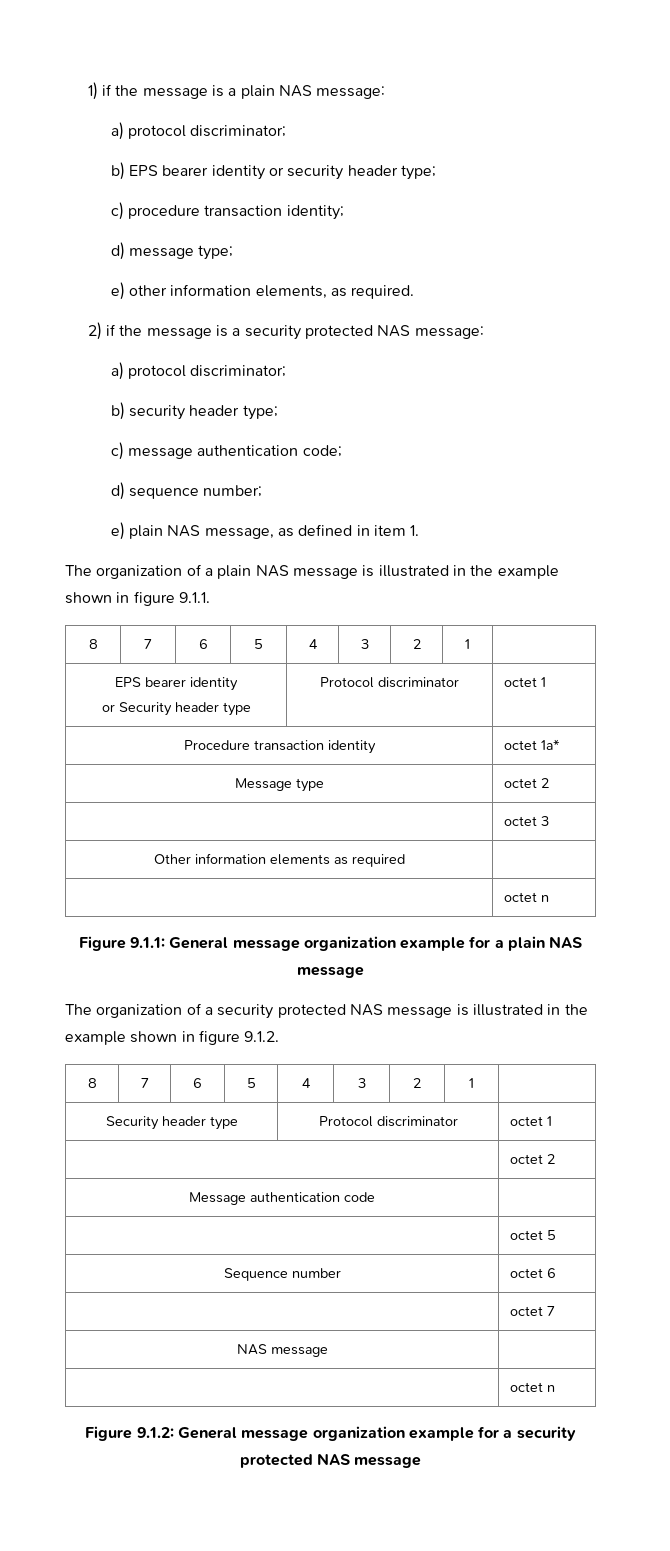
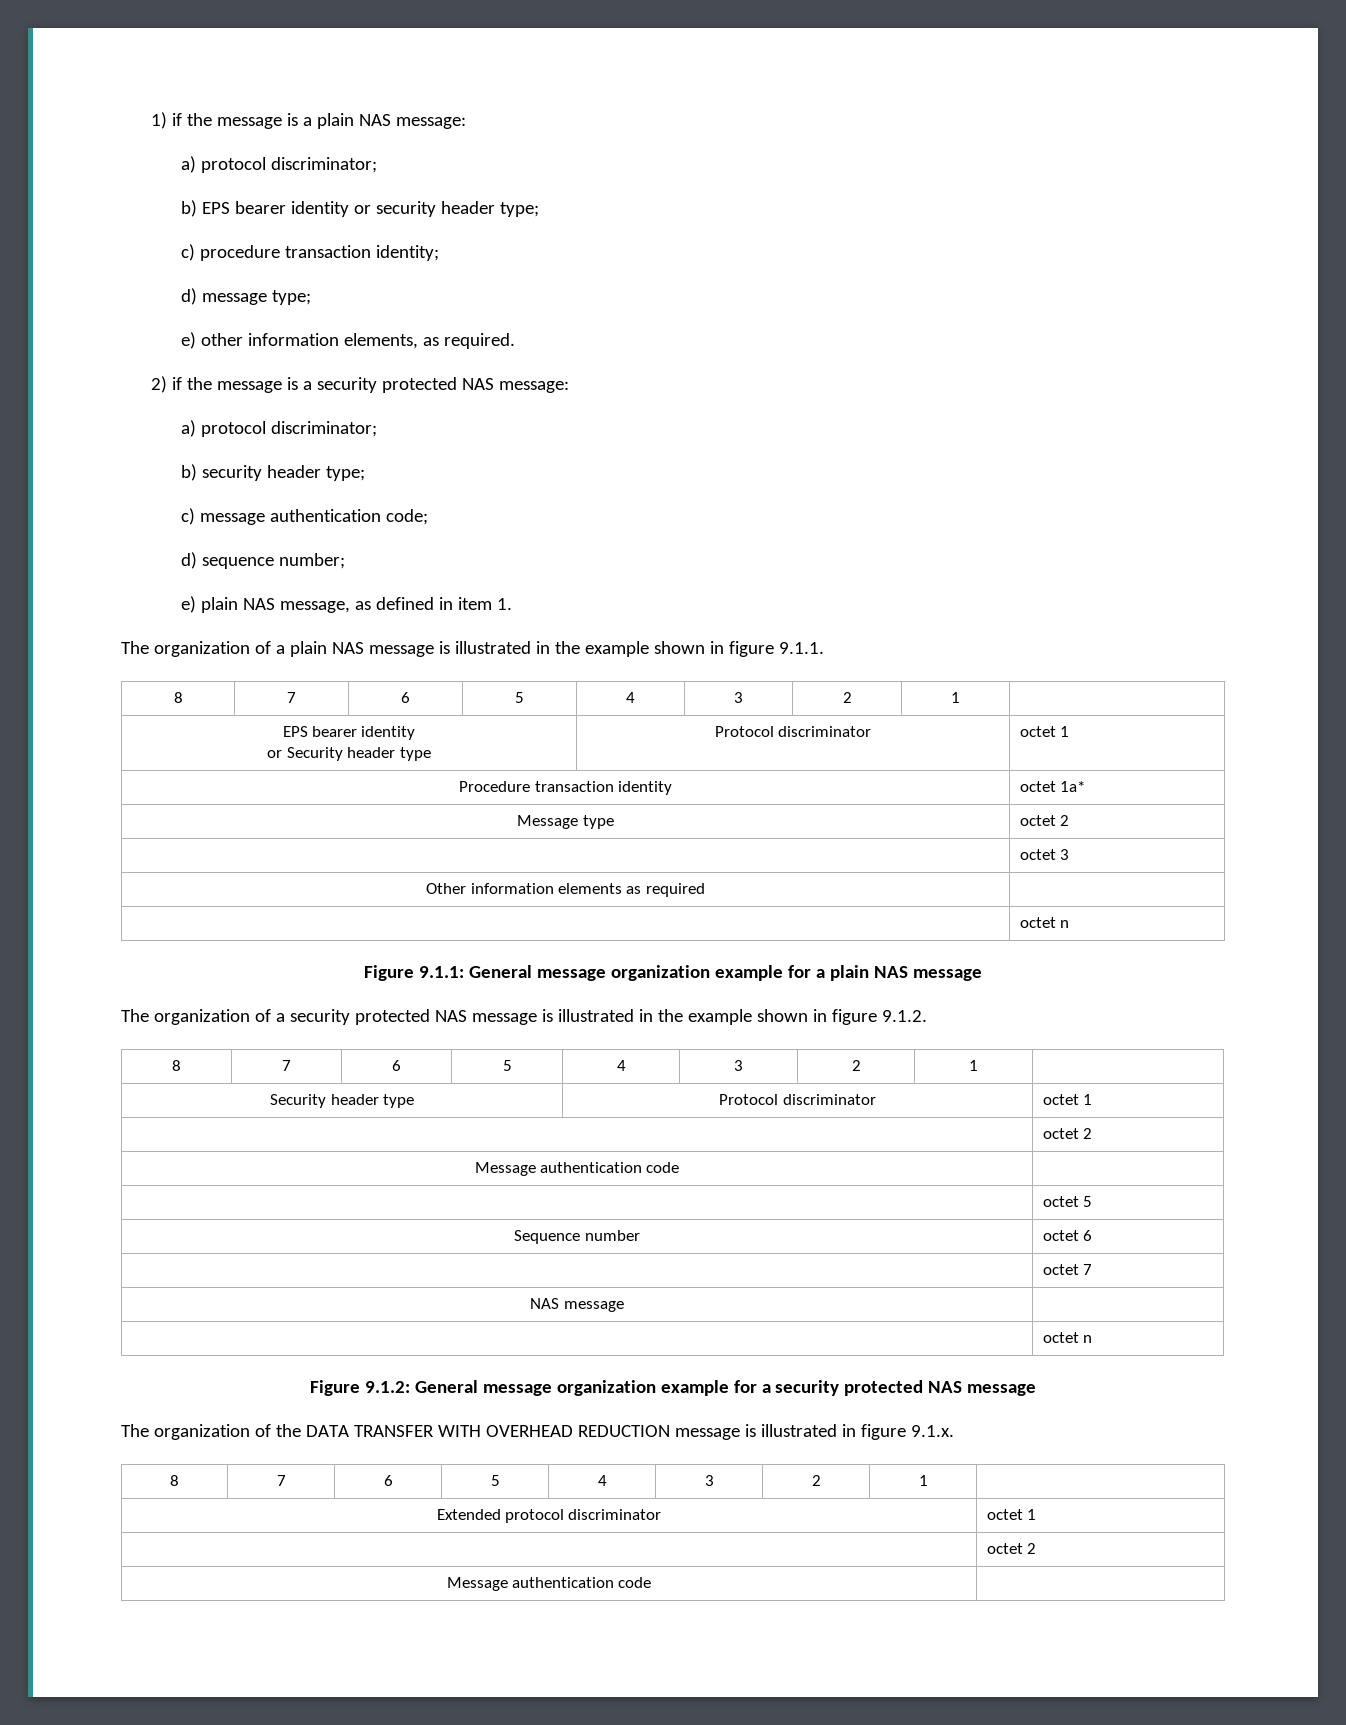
+ The organization of the DATA TRANSFER WITH OVERHEAD REDUCTION message is illustrated in figure 9.1.x.
+ 8 | 7 | 6 | 5 | 4 | 3 | 2 | 1 |
+ Extended protocol discriminator | octet 1
+ | octet 2
+ Message authentication code |

